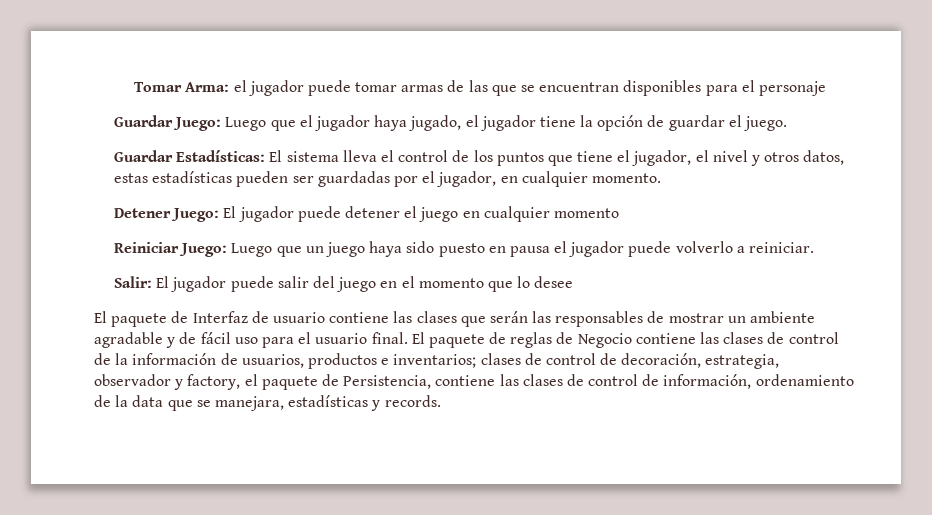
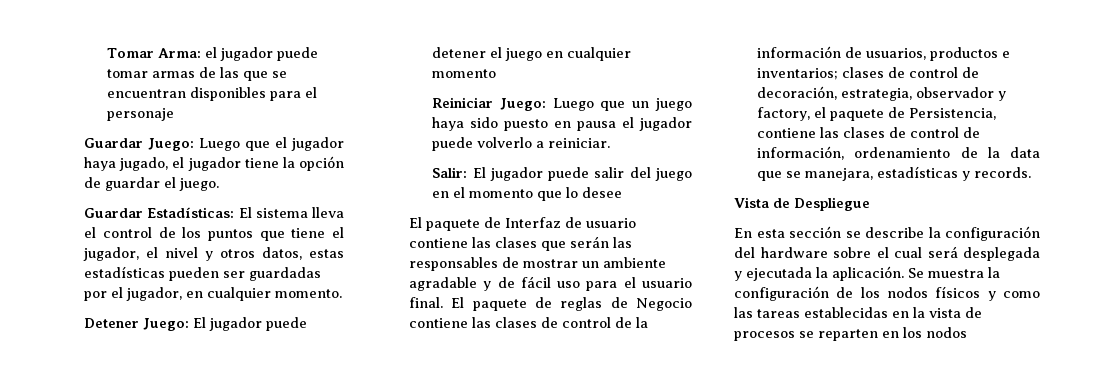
+ Vista de Despliegue
+ En esta sección se describe la configuración del hardware sobre el cual será desplegada y ejecutada la aplicación. Se muestra la configuración de los nodos físicos y como las tareas establecidas en la vista de procesos se reparten en los nodos

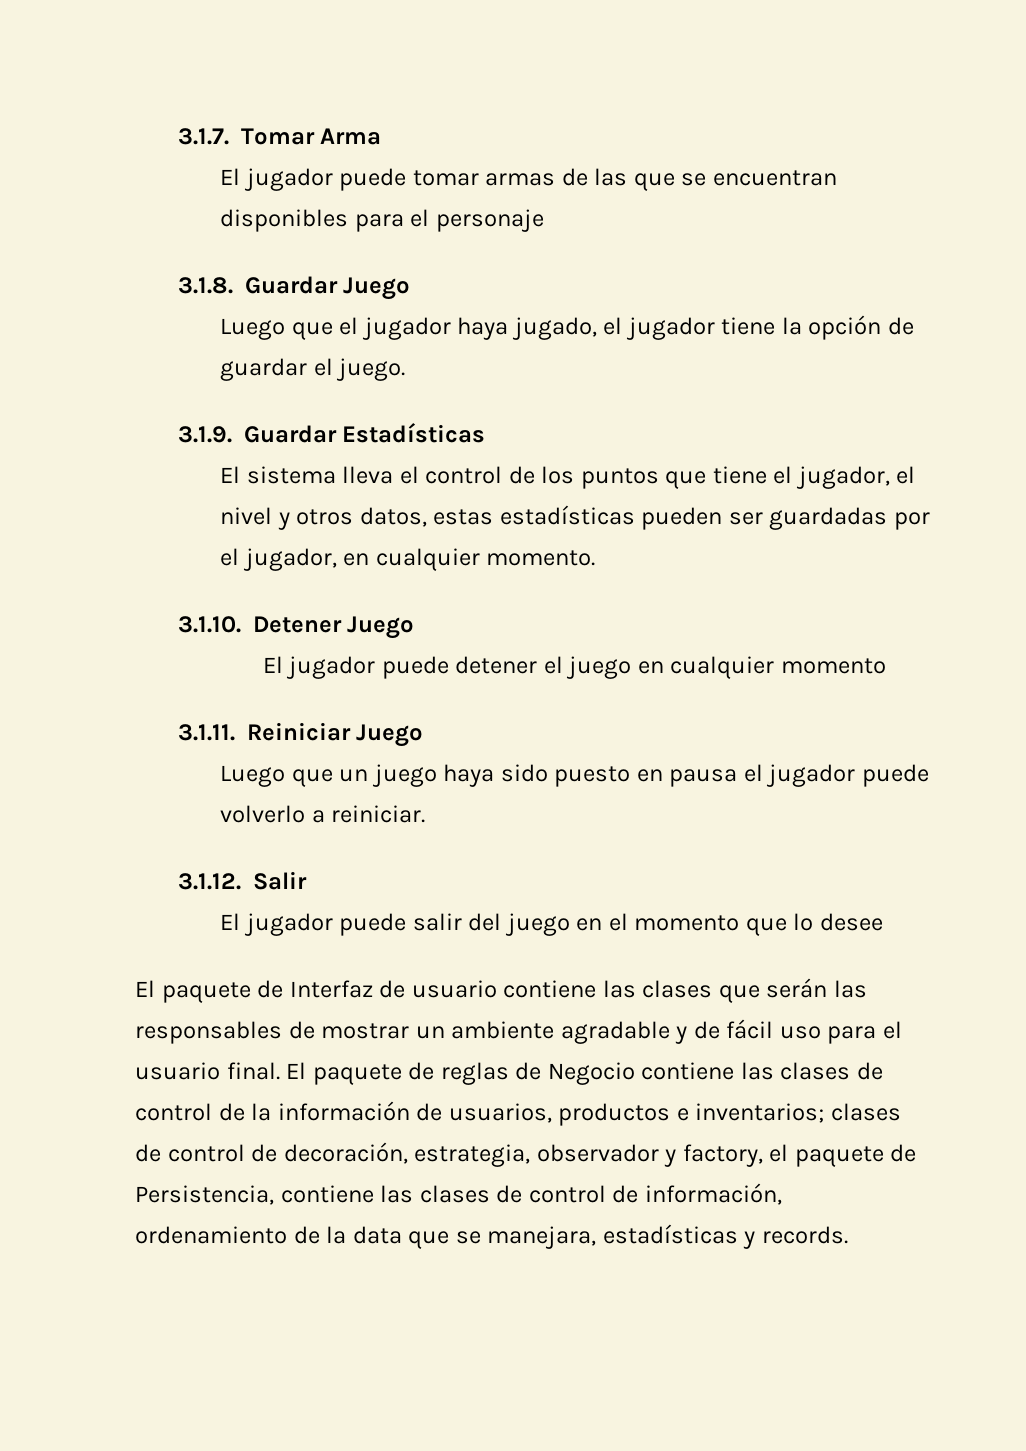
- Tomar Arma: el jugador puede tomar armas de las que se encuentran disponibles para el personaje
+ 3.1.7. Tomar Arma
+ El jugador puede tomar armas de las que se encuentran disponibles para el personaje
- Guardar Juego: Luego que el jugador haya jugado, el jugador tiene la opción de guardar el juego.
+ 3.1.8. Guardar Juego
+ Luego que el jugador haya jugado, el jugador tiene la opción de guardar el juego.
- Guardar Estadísticas: El sistema lleva el control de los puntos que tiene el jugador, el nivel y otros datos, estas estadísticas pueden ser guardadas por el jugador, en cualquier momento.
+ 3.1.9. Guardar Estadísticas
+ El sistema lleva el control de los puntos que tiene el jugador, el nivel y otros datos, estas estadísticas pueden ser guardadas por el jugador, en cualquier momento.
- Detener Juego: El jugador puede detener el juego en cualquier momento
+ 3.1.10. Detener Juego
+ El jugador puede detener el juego en cualquier momento
- Reiniciar Juego: Luego que un juego haya sido puesto en pausa el jugador puede volverlo a reiniciar.
+ 3.1.11. Reiniciar Juego
+ Luego que un juego haya sido puesto en pausa el jugador puede volverlo a reiniciar.
- Salir: El jugador puede salir del juego en el momento que lo desee
+ 3.1.12. Salir
+ El jugador puede salir del juego en el momento que lo desee
- Vista de Despliegue
- En esta sección se describe la configuración del hardware sobre el cual será desplegada y ejecutada la aplicación. Se muestra la configuración de los nodos físicos y como las tareas establecidas en la vista de procesos se reparten en los nodos

